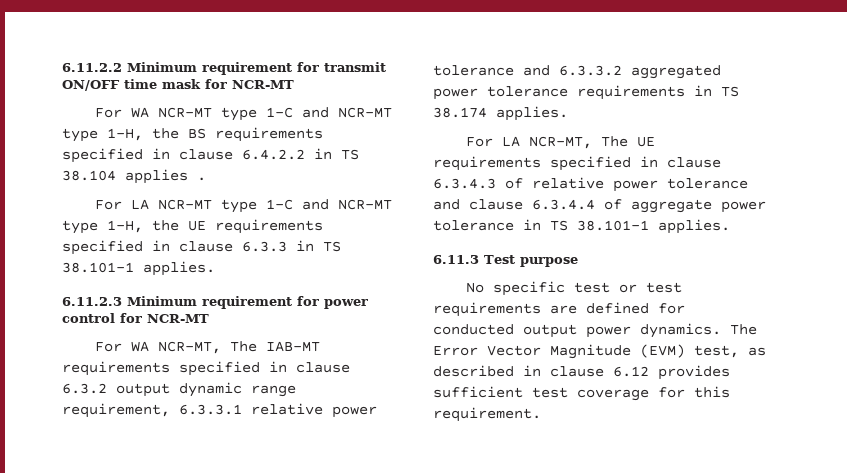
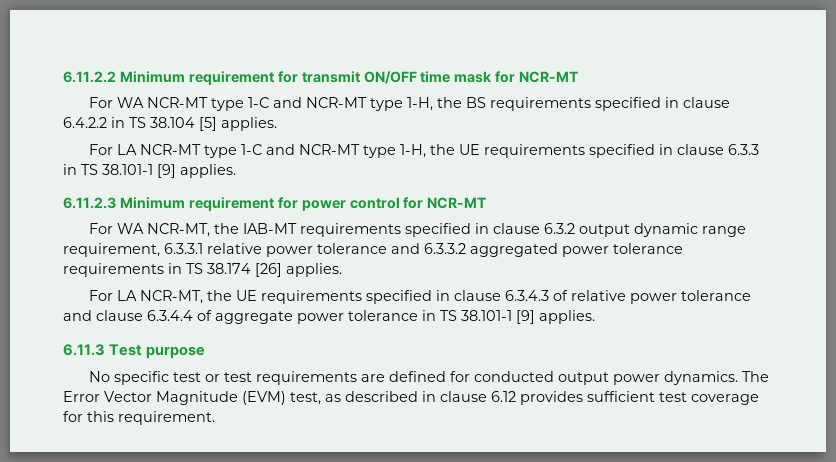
- For WA NCR-MT type 1-C and NCR-MT type 1-H, the BS requirements specified in clause 6.4.2.2 in TS 38.104 applies .
+ For WA NCR-MT type 1-C and NCR-MT type 1-H, the BS requirements specified in clause 6.4.2.2 in TS 38.104 [5] applies.
- For LA NCR-MT type 1-C and NCR-MT type 1-H, the UE requirements specified in clause 6.3.3 in TS 38.101-1 applies.
+ For LA NCR-MT type 1-C and NCR-MT type 1-H, the UE requirements specified in clause 6.3.3 in TS 38.101-1 [9] applies.
- For WA NCR-MT, The IAB-MT requirements specified in clause 6.3.2 output dynamic range requirement, 6.3.3.1 relative power tolerance and 6.3.3.2 aggregated power tolerance requirements in TS 38.174 applies.
+ For WA NCR-MT, the IAB-MT requirements specified in clause 6.3.2 output dynamic range requirement, 6.3.3.1 relative power tolerance and 6.3.3.2 aggregated power tolerance requirements in TS 38.174 [26] applies.
- For LA NCR-MT, The UE requirements specified in clause 6.3.4.3 of relative power tolerance and clause 6.3.4.4 of aggregate power tolerance in TS 38.101-1 applies.
+ For LA NCR-MT, the UE requirements specified in clause 6.3.4.3 of relative power tolerance and clause 6.3.4.4 of aggregate power tolerance in TS 38.101-1 [9] applies.

